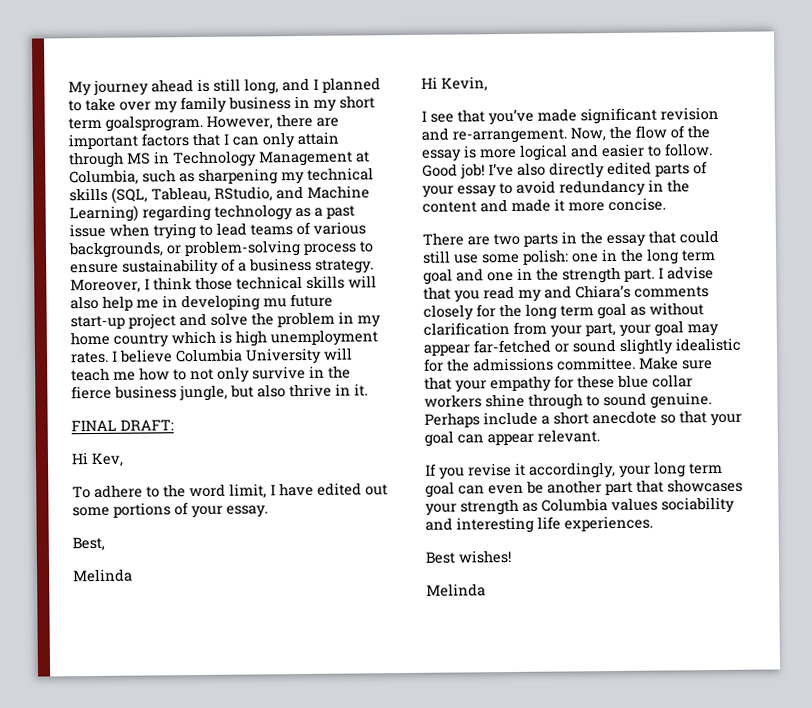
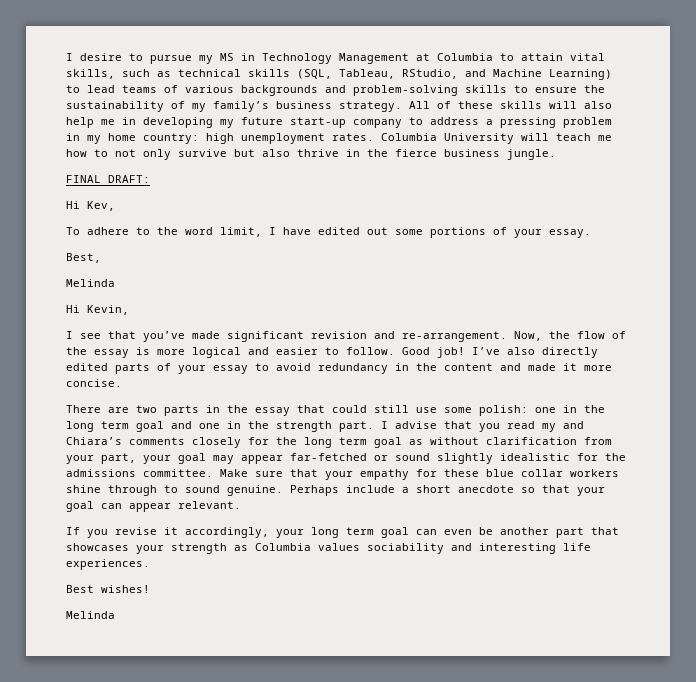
- My journey ahead is still long, and I planned to take over my family business in my short term goalsprogram. However, there are important factors that I can only attain through MS in Technology Management at Columbia, such as sharpening my technical skills (SQL, Tableau, RStudio, and Machine Learning) regarding technology as a past issue when trying to lead teams of various backgrounds, or problem-solving process to ensure sustainability of a business strategy. Moreover, I think those technical skills will also help me in developing mu future start-up project and solve the problem in my home country which is high unemployment rates.
+ I desire to pursue my MS in Technology Management at Columbia to attain vital skills, such as technical skills (SQL, Tableau, RStudio, and Machine Learning) to lead teams of various backgrounds and problem-solving skills to ensure the sustainability of my family’s business strategy. All of these skills will also help me in developing my future start-up company to address a pressing problem in my home country: high unemployment rates.
- I believe Columbia University will teach me how to not only survive in the fierce business jungle, but also thrive in it.
+ Columbia University will teach me how to not only survive but also thrive in the fierce business jungle.

